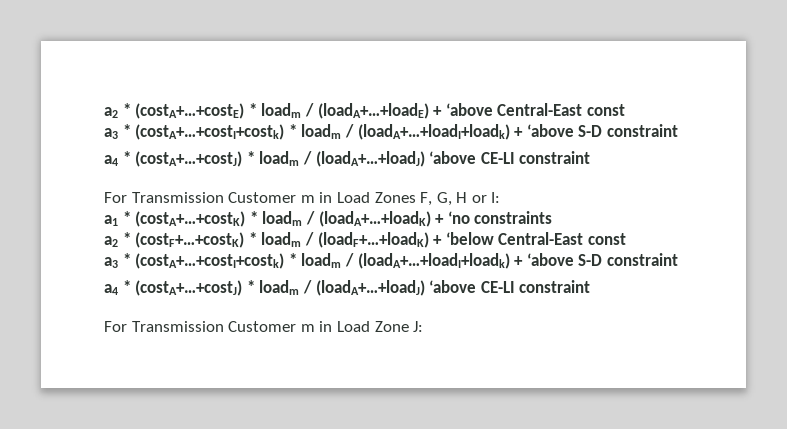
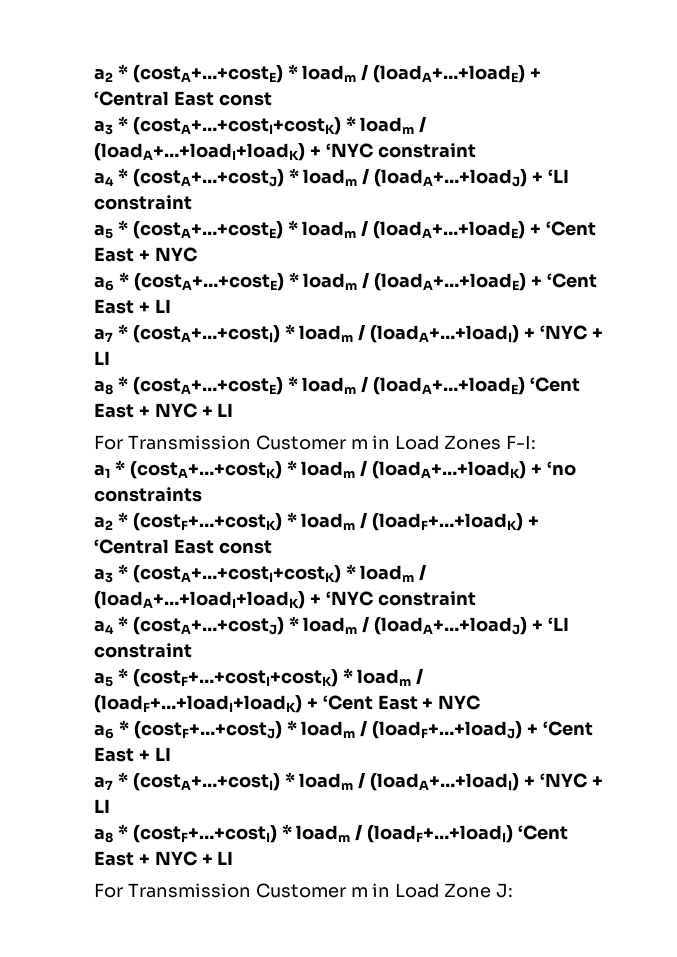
- a2 * (costA+…+costE) * loadm / (loadA+…+loadE) + ‘above Central-East const
- a3 * (costA+…+costI+costk) * loadm / (loadA+…+loadI+loadk) + ‘above S-D constraint
- a4 * (costA+…+costJ) * loadm / (loadA+…+loadJ) ‘above CE-LI constraint
+ a2 * (costA+…+costE) * loadm / (loadA+…+loadE) + ‘Central East const
+ a3 * (costA+…+costI+costK) * loadm / (loadA+…+loadI+loadK) + ‘NYC constraint
+ a4 * (costA+…+costJ) * loadm / (loadA+…+loadJ) + ‘LI constraint
+ a5 * (costA+…+costE) * loadm / (loadA+…+loadE) + ‘Cent East + NYC
+ a6 * (costA+…+costE) * loadm / (loadA+…+loadE) + ‘Cent East + LI
+ a7 * (costA+…+costI) * loadm / (loadA+…+loadI) + ‘NYC + LI
+ a8 * (costA+…+costE) * loadm / (loadA+…+loadE) ‘Cent East + NYC + LI
- For Transmission Customer m in Load Zones F, G, H or I:
+ For Transmission Customer m in Load Zones F-I:
- a2 * (costF+…+costK) * loadm / (loadF+…+loadK) + ‘below Central-East const
- a3 * (costA+…+costI+costk) * loadm / (loadA+…+loadI+loadk) + ‘above S-D constraint
- a4 * (costA+…+costJ) * loadm / (loadA+…+loadJ) ‘above CE-LI constraint
+ a2 * (costF+…+costK) * loadm / (loadF+…+loadK) + ‘Central East const
+ a3 * (costA+…+costI+costK) * loadm / (loadA+…+loadI+loadK) + ‘NYC constraint
+ a4 * (costA+…+costJ) * loadm / (loadA+…+loadJ) + ‘LI constraint
+ a5 * (costF+…+costI+costK) * loadm / (loadF+…+loadI+loadK) + ‘Cent East + NYC
+ a6 * (costF+…+costJ) * loadm / (loadF+…+loadJ) + ‘Cent East + LI
+ a7 * (costA+…+costI) * loadm / (loadA+…+loadI) + ‘NYC + LI
+ a8 * (costF+…+costI) * loadm / (loadF+…+loadI) ‘Cent East + NYC + LI

